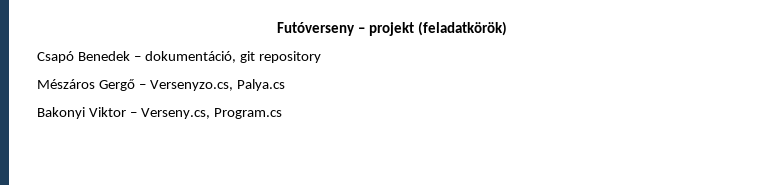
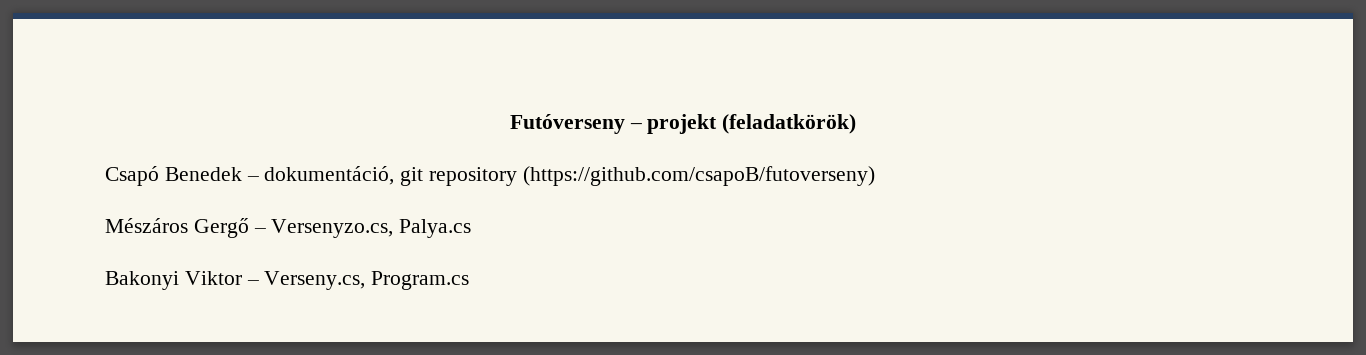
- Csapó Benedek – dokumentáció, git repository
+ Csapó Benedek – dokumentáció, git repository (https://github.com/csapoB/futoverseny)

